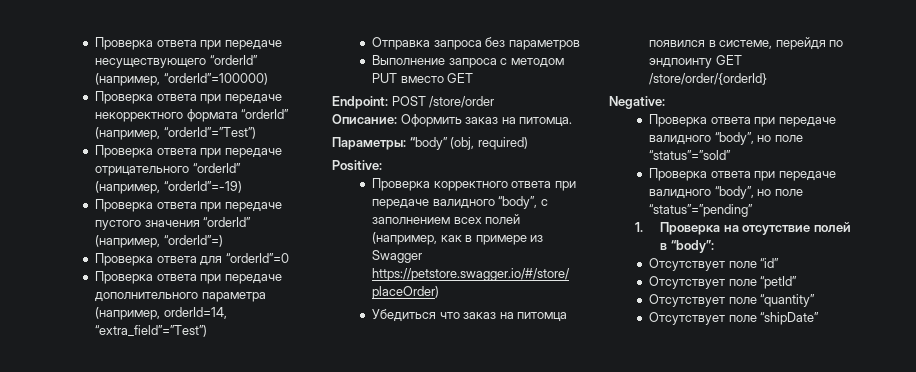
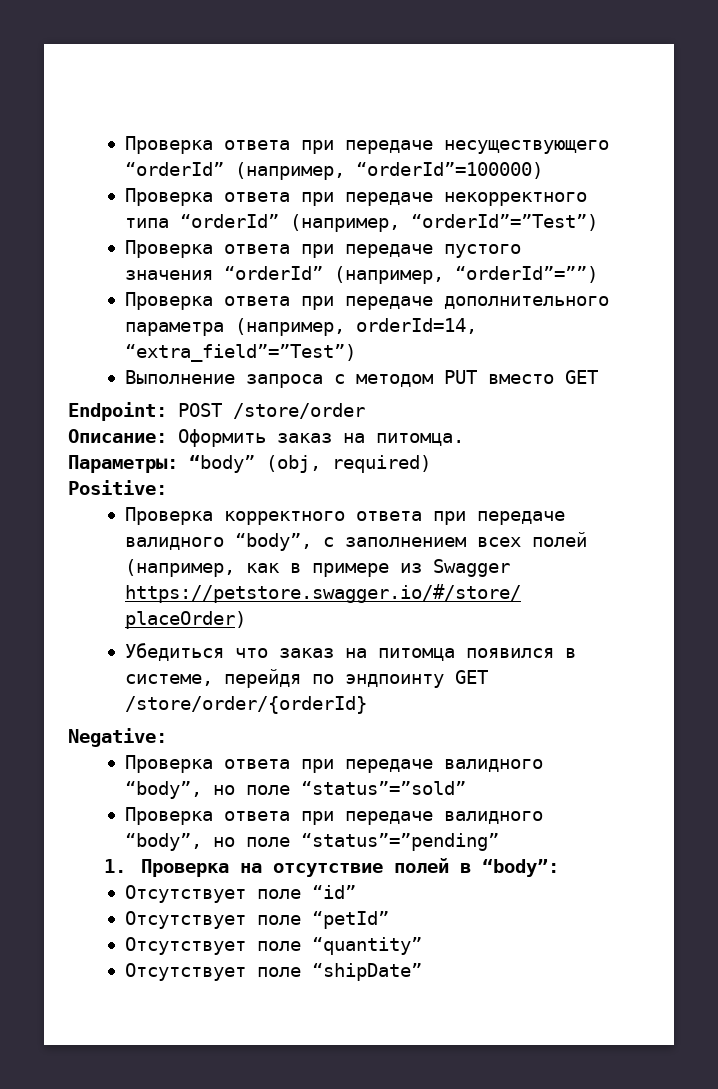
- Проверка ответа при передаче некорректного формата “orderId” (например, “orderId”=”Test”)
+ Проверка ответа при передаче некорректного типа “orderId” (например, “orderId”=”Test”)
- Проверка ответа при передаче отрицательного “orderId” (например, “orderId”=-19)
- Проверка ответа при передаче пустого значения “orderId” (например, “orderId”=)
- Проверка ответа для “orderId”=0
+ Проверка ответа при передаче пустого значения “orderId” (например, “orderId”=””)
- Отправка запроса без параметров

